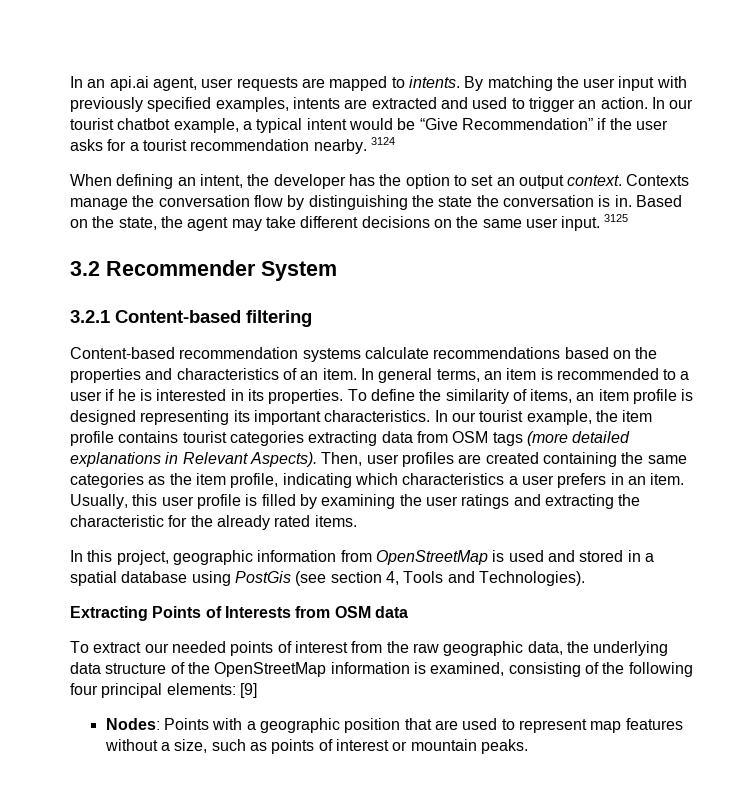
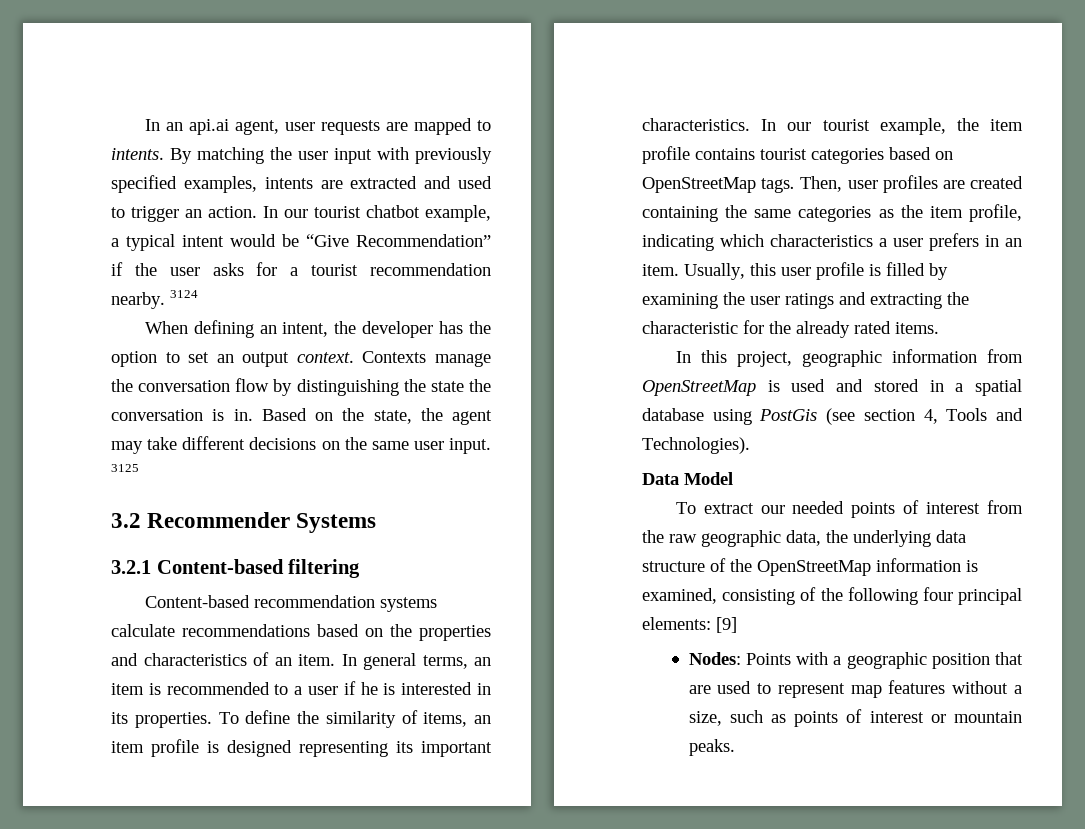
- 3.2 Recommender System
+ 3.2 Recommender Systems
- In our tourist example, the item profile contains tourist categories extracting data from OSM tags (more detailed explanations in Relevant Aspects).
+ In our tourist example, the item profile contains tourist categories based on OpenStreetMap tags.
- Extracting Points of Interests from OSM data
+ Data Model

